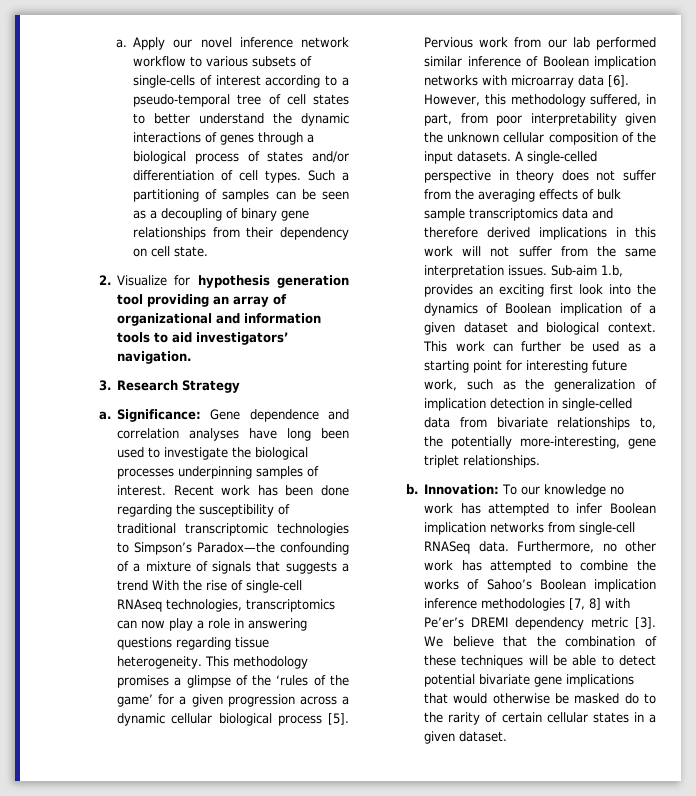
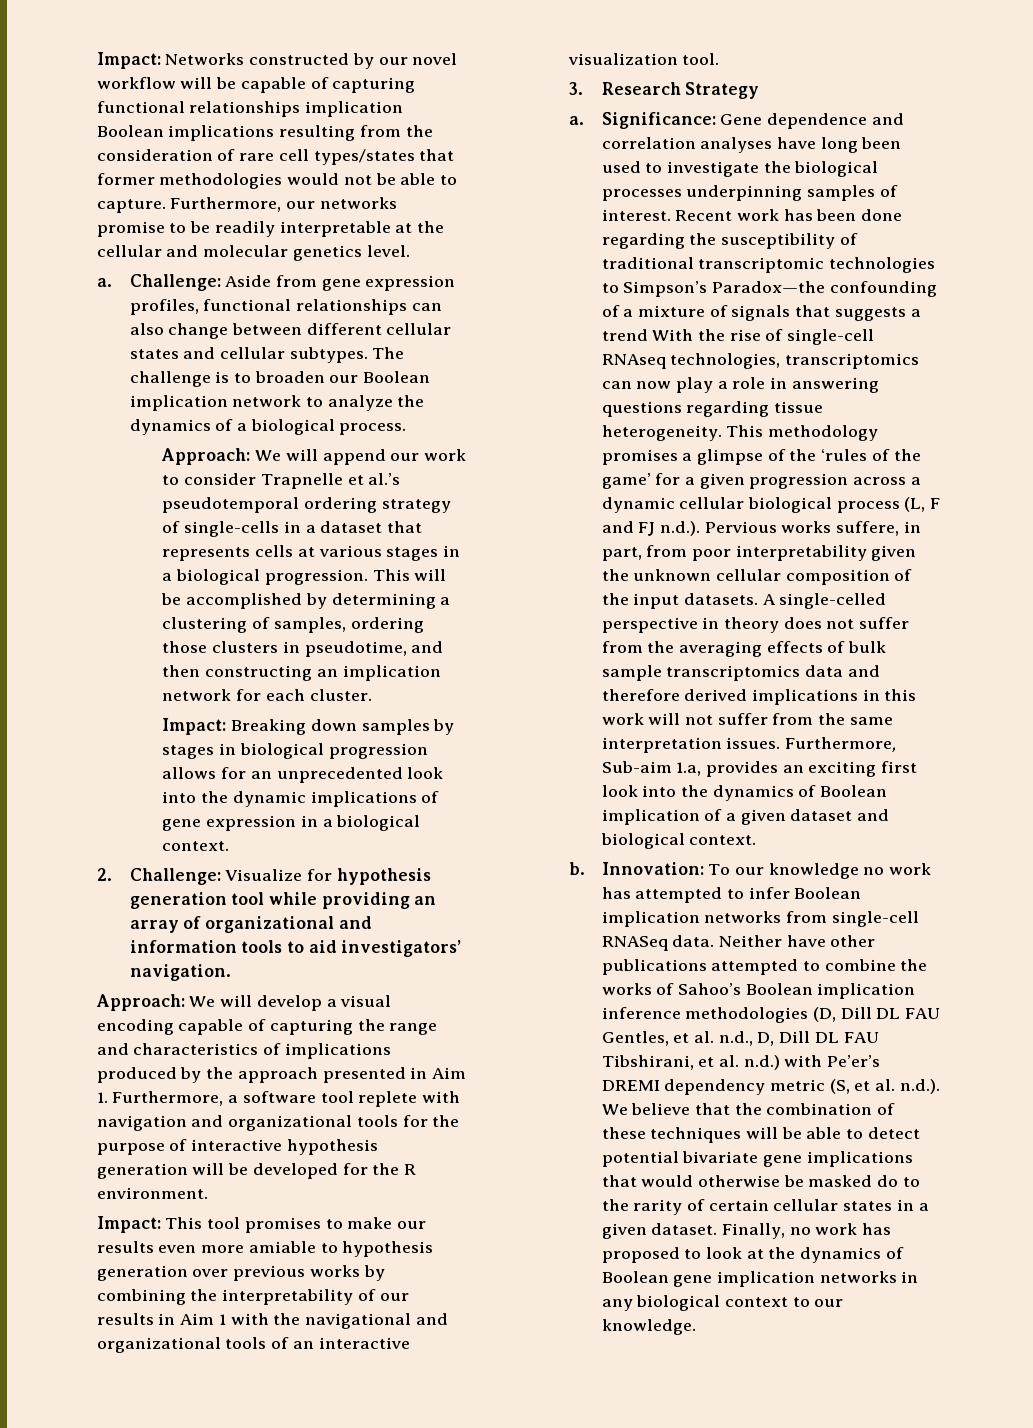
- a. Apply our novel inference network workflow to various subsets of single-cells of interest according to a pseudo-temporal tree of cell states to better understand the dynamic interactions of genes through a biological process of states and/or differentiation of cell types. Such a partitioning of samples can be seen as a decoupling of binary gene relationships from their dependency on cell state.
+ Impact: Networks constructed by our novel workflow will be capable of capturing functional relationships implication Boolean implications resulting from the consideration of rare cell types/states that former methodologies would not be able to capture. Furthermore, our networks promise to be readily interpretable at the cellular and molecular genetics level.
+ a. Challenge: Aside from gene expression profiles, functional relationships can also change between different cellular states and cellular subtypes. The challenge is to broaden our Boolean implication network to analyze the dynamics of a biological process.
+ Approach: We will append our work to consider Trapnelle et al.’s pseudotemporal ordering strategy of single-cells in a dataset that represents cells at various stages in a biological progression. This will be accomplished by determining a clustering of samples, ordering those clusters in pseudotime, and then constructing an implication network for each cluster.
+ Impact: Breaking down samples by stages in biological progression allows for an unprecedented look into the dynamic implications of gene expression in a biological context.
- 2. Visualize for hypothesis generation tool providing an array of organizational and information tools to aid investigators’ navigation.
+ 2. Challenge: Visualize for hypothesis generation tool while providing an array of organizational and information tools to aid investigators’ navigation.
+ Approach: We will develop a visual encoding capable of capturing the range and characteristics of implications produced by the approach presented in Aim 1. Furthermore, a software tool replete with navigation and organizational tools for the purpose of interactive hypothesis generation will be developed for the R environment.
+ Impact: This tool promises to make our results even more amiable to hypothesis generation over previous works by combining the interpretability of our results in Aim 1 with the navigational and organizational tools of an interactive visualization tool.
- This methodology promises a glimpse of the ‘rules of the game’ for a given progression across a dynamic cellular biological process [5]. Pervious work from our lab performed similar inference of Boolean implication networks with microarray data [6]. However, this methodology suffered, in part, from poor interpretability given the unknown cellular composition of the input datasets.
+ This methodology promises a glimpse of the ‘rules of the game’ for a given progression across a dynamic cellular biological process (L, F and FJ n.d.). Pervious works suffere, in part, from poor interpretability given the unknown cellular composition of the input datasets.
- Sub-aim 1.b, provides an exciting first look into the dynamics of Boolean implication of a given dataset and biological context. This work can further be used as a starting point for interesting future work, such as the generalization of implication detection in single-celled data from bivariate relationships to, the potentially more-interesting, gene triplet relationships.
+ Furthermore, Sub-aim 1.a, provides an exciting first look into the dynamics of Boolean implication of a given dataset and biological context.
- Furthermore, no other work has attempted to combine the works of Sahoo’s Boolean implication inference methodologies [7, 8] with Pe’er’s DREMI dependency metric [3]. We believe that the combination of these techniques will be able to detect potential bivariate gene implications that would otherwise be masked do to the rarity of certain cellular states in a given dataset.
+ Neither have other publications attempted to combine the works of Sahoo’s Boolean implication inference methodologies (D, Dill DL FAU Gentles, et al. n.d., D, Dill DL FAU Tibshirani, et al. n.d.) with Pe’er’s DREMI dependency metric (S, et al. n.d.). We believe that the combination of these techniques will be able to detect potential bivariate gene implications that would otherwise be masked do to the rarity of certain cellular states in a given dataset.
+ Finally, no work has proposed to look at the dynamics of Boolean gene implication networks in any biological context to our knowledge.

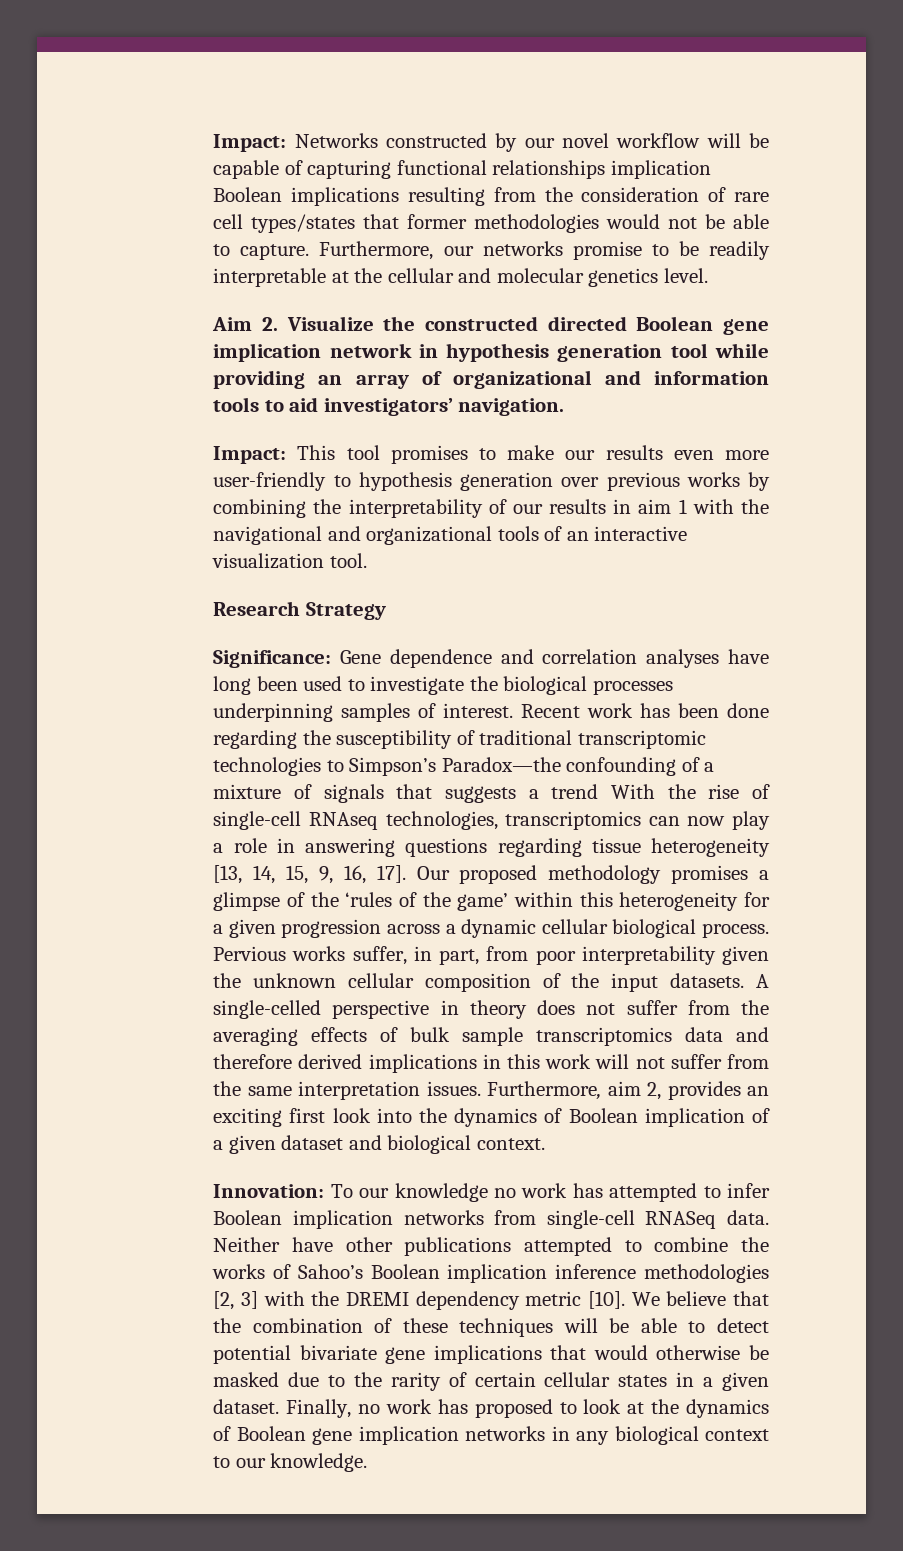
- a. Challenge: Aside from gene expression profiles, functional relationships can also change between different cellular states and cellular subtypes. The challenge is to broaden our Boolean implication network to analyze the dynamics of a biological process.
- Approach: We will append our work to consider Trapnelle et al.’s pseudotemporal ordering strategy of single-cells in a dataset that represents cells at various stages in a biological progression. This will be accomplished by determining a clustering of samples, ordering those clusters in pseudotime, and then constructing an implication network for each cluster.
- Impact: Breaking down samples by stages in biological progression allows for an unprecedented look into the dynamic implications of gene expression in a biological context.
- 2. Challenge: Visualize for hypothesis generation tool while providing an array of organizational and information tools to aid investigators’ navigation.
+ Aim 2. Visualize the constructed directed Boolean gene implication network in hypothesis generation tool while providing an array of organizational and information tools to aid investigators’ navigation.
- Approach: We will develop a visual encoding capable of capturing the range and characteristics of implications produced by the approach presented in Aim 1. Furthermore, a software tool replete with navigation and organizational tools for the purpose of interactive hypothesis generation will be developed for the R environment.
- Impact: This tool promises to make our results even more amiable to hypothesis generation over previous works by combining the interpretability of our results in Aim 1 with the navigational and organizational tools of an interactive visualization tool.
+ Impact: This tool promises to make our results even more user-friendly to hypothesis generation over previous works by combining the interpretability of our results in aim 1 with the navigational and organizational tools of an interactive visualization tool.
- 3. Research Strategy
- a. Significance: Gene dependence and correlation analyses have long been used to investigate the biological processes underpinning samples of interest.
+ Research Strategy
+ Significance: Gene dependence and correlation analyses have long been used to investigate the biological processes underpinning samples of interest.
- Recent work has been done regarding the susceptibility of traditional transcriptomic technologies to Simpson’s Paradox—the confounding of a mixture of signals that suggests a trend With the rise of single-cell RNAseq technologies, transcriptomics can now play a role in answering questions regarding tissue heterogeneity. This methodology promises a glimpse of the ‘rules of the game’ for a given progression across a dynamic cellular biological process (L, F and FJ n.d.). Pervious works suffere, in part, from poor interpretability given the unknown cellular composition of the input datasets.
+ Recent work has been done regarding the susceptibility of traditional transcriptomic technologies to Simpson’s Paradox—the confounding of a mixture of signals that suggests a trend With the rise of single-cell RNAseq technologies, transcriptomics can now play a role in answering questions regarding tissue heterogeneity [13, 14, 15, 9, 16, 17]. Our proposed methodology promises a glimpse of the ‘rules of the game’ within this heterogeneity for a given progression across a dynamic cellular biological process. Pervious works suffer, in part, from poor interpretability given the unknown cellular composition of the input datasets.
- Furthermore, Sub-aim 1.a, provides an exciting first look into the dynamics of Boolean implication of a given dataset and biological context.
+ Furthermore, aim 2, provides an exciting first look into the dynamics of Boolean implication of a given dataset and biological context.
- b.
- Neither have other publications attempted to combine the works of Sahoo’s Boolean implication inference methodologies (D, Dill DL FAU Gentles, et al. n.d., D, Dill DL FAU Tibshirani, et al. n.d.) with Pe’er’s DREMI dependency metric (S, et al. n.d.). We believe that the combination of these techniques will be able to detect potential bivariate gene implications that would otherwise be masked do to the rarity of certain cellular states in a given dataset.
+ Neither have other publications attempted to combine the works of Sahoo’s Boolean implication inference methodologies [2, 3] with the DREMI dependency metric [10]. We believe that the combination of these techniques will be able to detect potential bivariate gene implications that would otherwise be masked due to the rarity of certain cellular states in a given dataset.

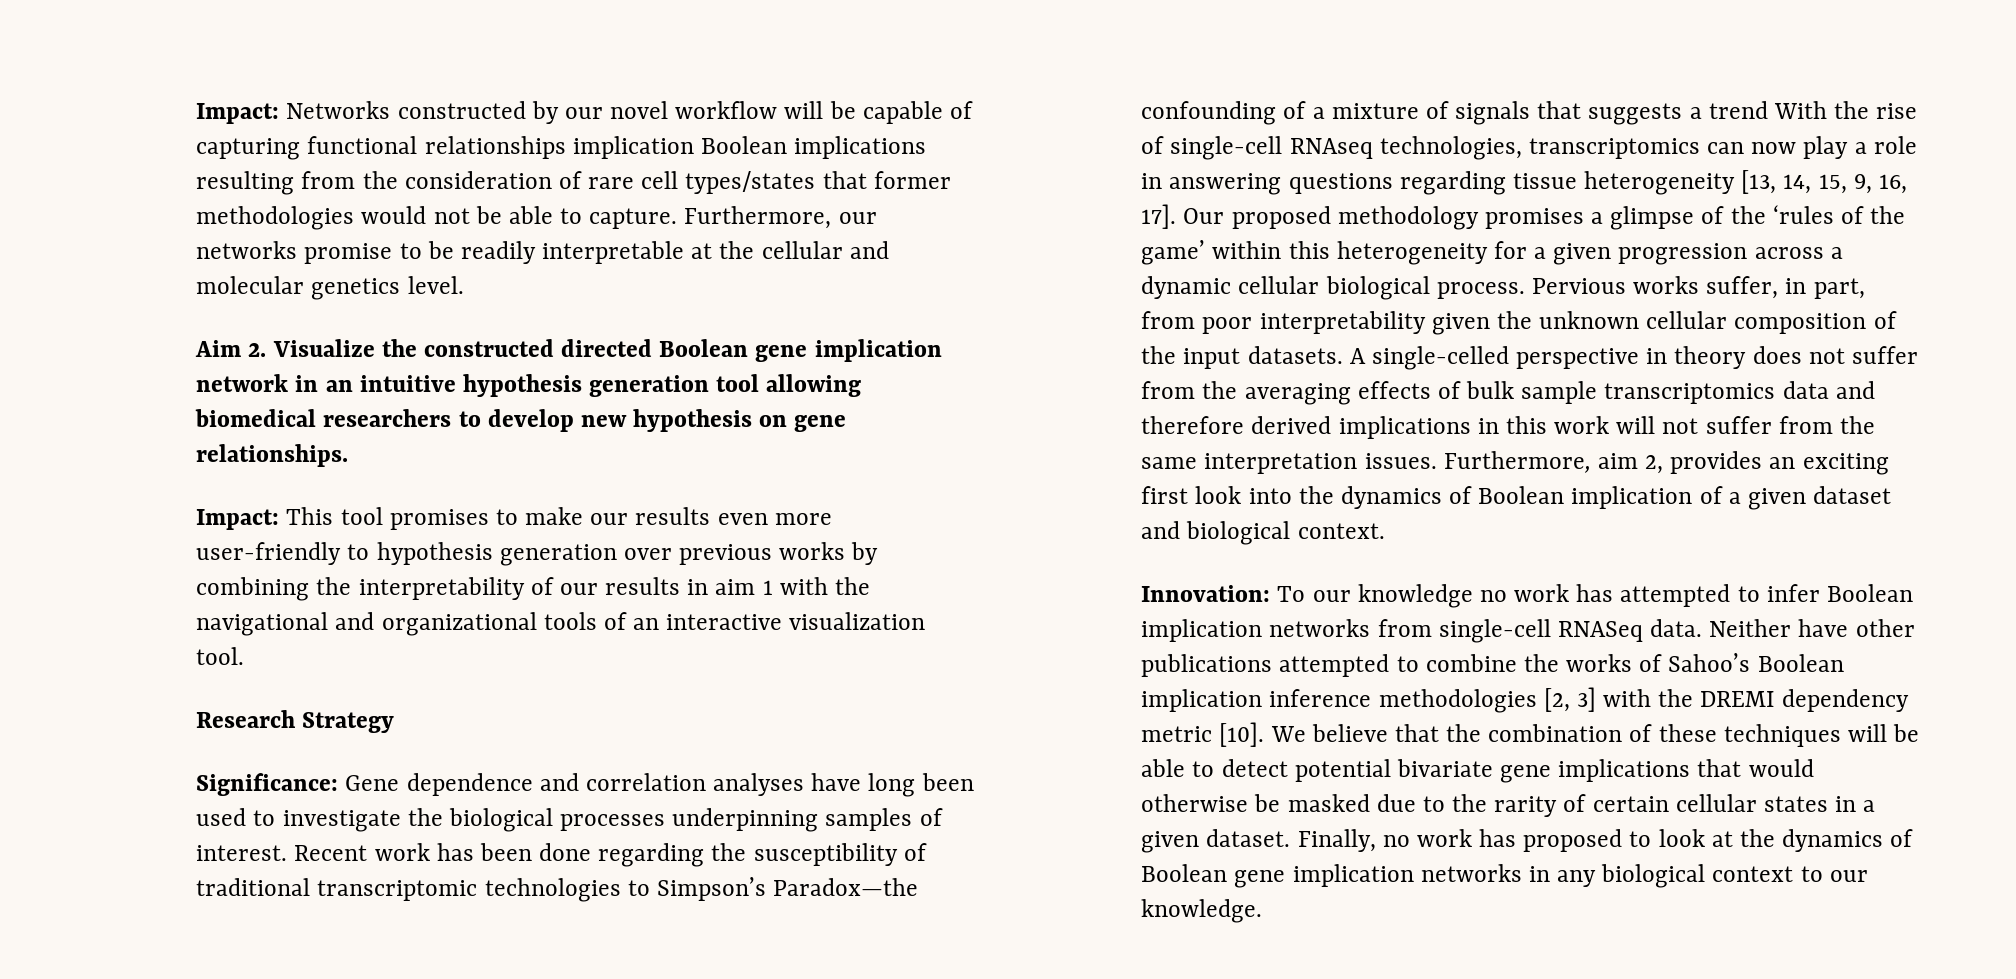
- Aim 2. Visualize the constructed directed Boolean gene implication network in hypothesis generation tool while providing an array of organizational and information tools to aid investigators’ navigation.
+ Aim 2. Visualize the constructed directed Boolean gene implication network in an intuitive hypothesis generation tool allowing biomedical researchers to develop new hypothesis on gene relationships.

